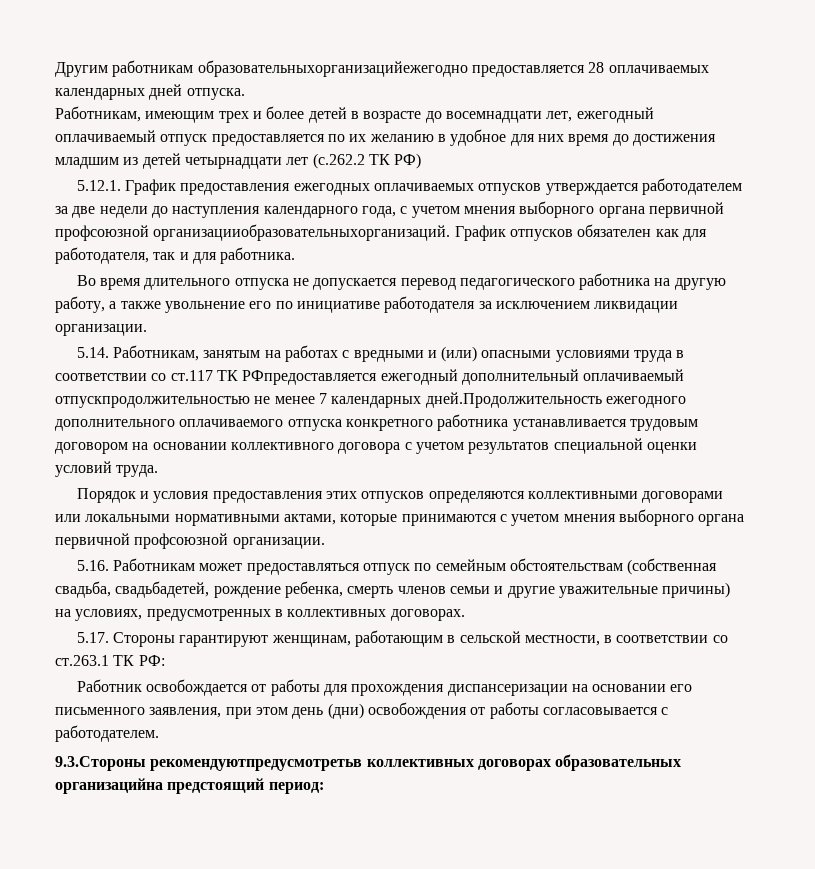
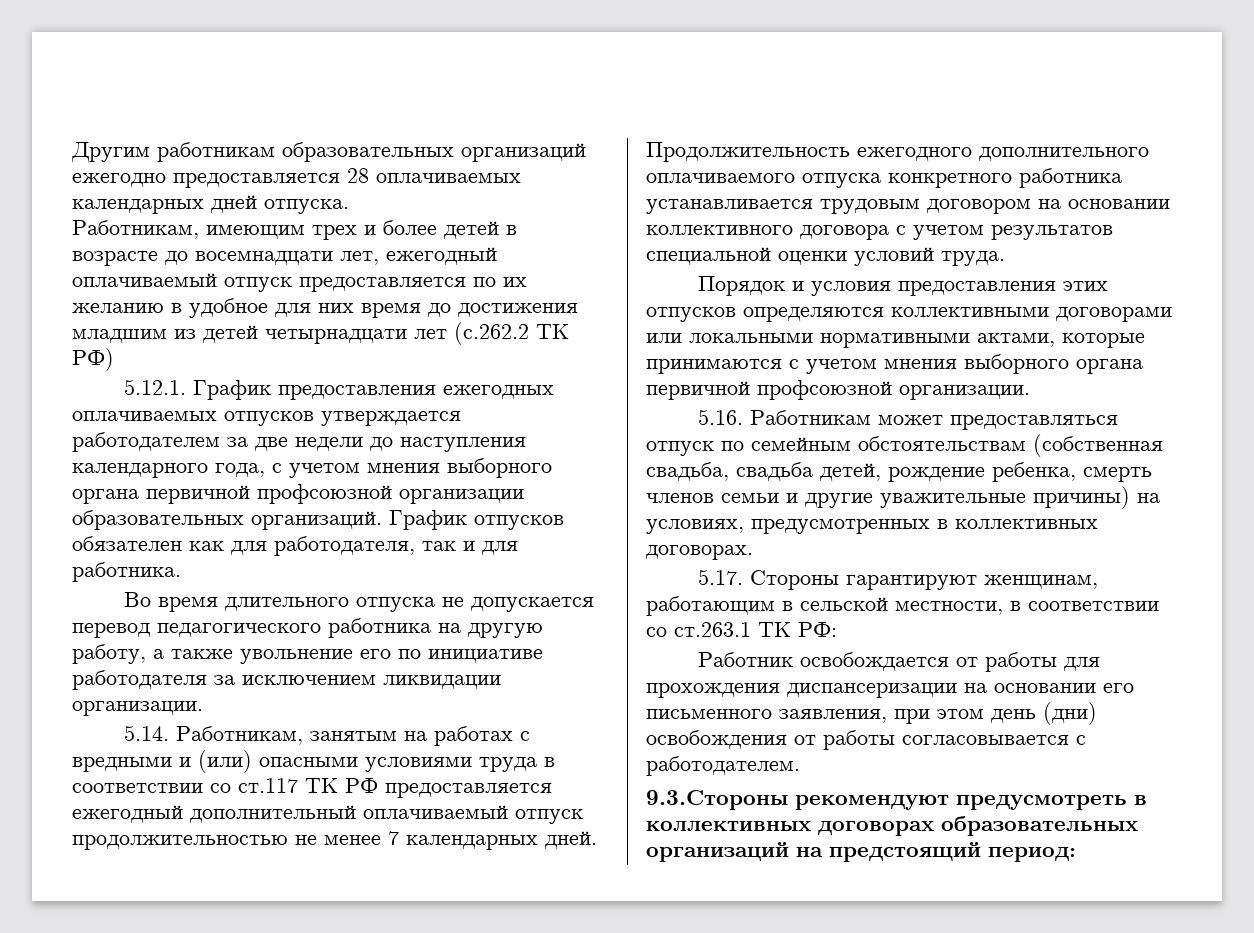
- Другим работникам образовательныхорганизацийежегодно предоставляется 28 оплачиваемых календарных дней отпуска.
+ Другим работникам образовательных организаций ежегодно предоставляется 28 оплачиваемых календарных дней отпуска.
- 5.12.1. График предоставления ежегодных оплачиваемых отпусков утверждается работодателем за две недели до наступления календарного года, с учетом мнения выборного органа первичной профсоюзной организацииобразовательныхорганизаций.
+ 5.12.1. График предоставления ежегодных оплачиваемых отпусков утверждается работодателем за две недели до наступления календарного года, с учетом мнения выборного органа первичной профсоюзной организации образовательных организаций.
- 5.14. Работникам, занятым на работах с вредными и (или) опасными условиями труда в соответствии со ст.117 ТК РФпредоставляется ежегодный дополнительный оплачиваемый отпускпродолжительностью не менее 7 календарных дней.Продолжительность ежегодного дополнительного оплачиваемого отпуска конкретного работника устанавливается трудовым договором на основании коллективного договора с учетом результатов специальной оценки условий труда.
+ 5.14. Работникам, занятым на работах с вредными и (или) опасными условиями труда в соответствии со ст.117 ТК РФ предоставляется ежегодный дополнительный оплачиваемый отпуск продолжительностью не менее 7 календарных дней. Продолжительность ежегодного дополнительного оплачиваемого отпуска конкретного работника устанавливается трудовым договором на основании коллективного договора с учетом результатов специальной оценки условий труда.
- 5.16. Работникам может предоставляться отпуск по семейным обстоятельствам (собственная свадьба, свадьбадетей, рождение ребенка, смерть членов семьи и другие уважительные причины) на условиях, предусмотренных в коллективных договорах.
+ 5.16. Работникам может предоставляться отпуск по семейным обстоятельствам (собственная свадьба, свадьба детей, рождение ребенка, смерть членов семьи и другие уважительные причины) на условиях, предусмотренных в коллективных договорах.
- 9.3.Стороны рекомендуютпредусмотретьв коллективных договорах образовательных организацийна предстоящий период:
+ 9.3.Стороны рекомендуют предусмотреть в коллективных договорах образовательных организаций на предстоящий период:

